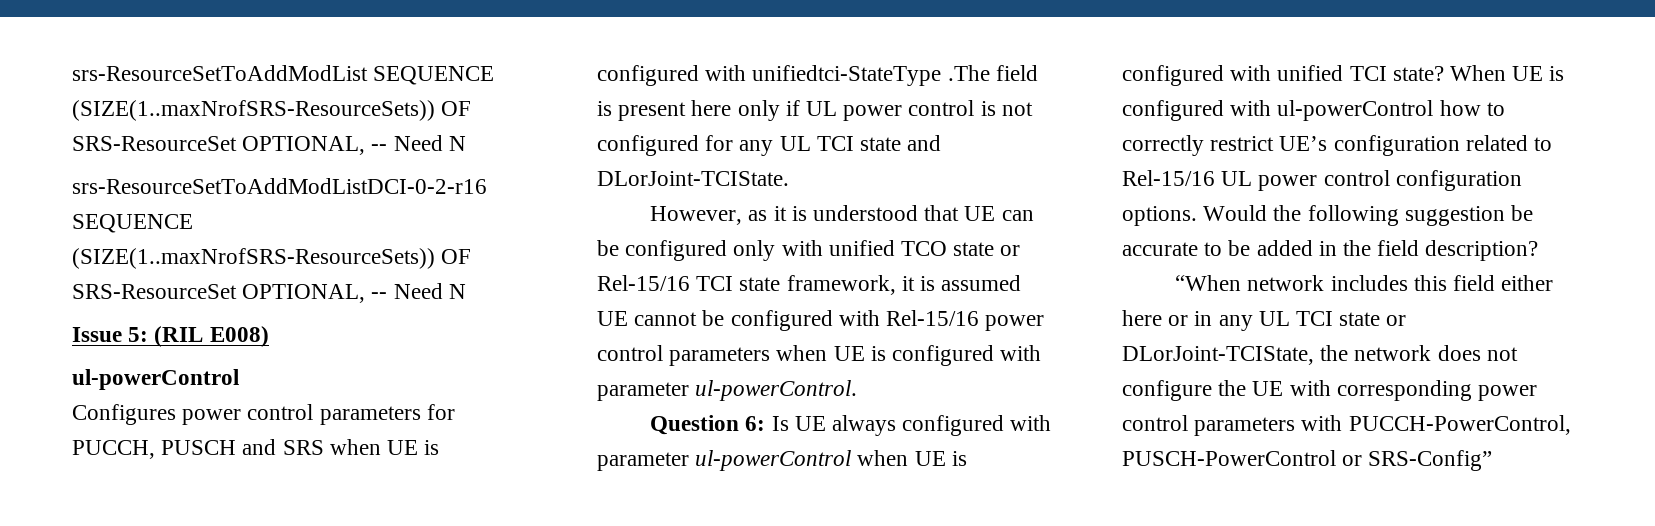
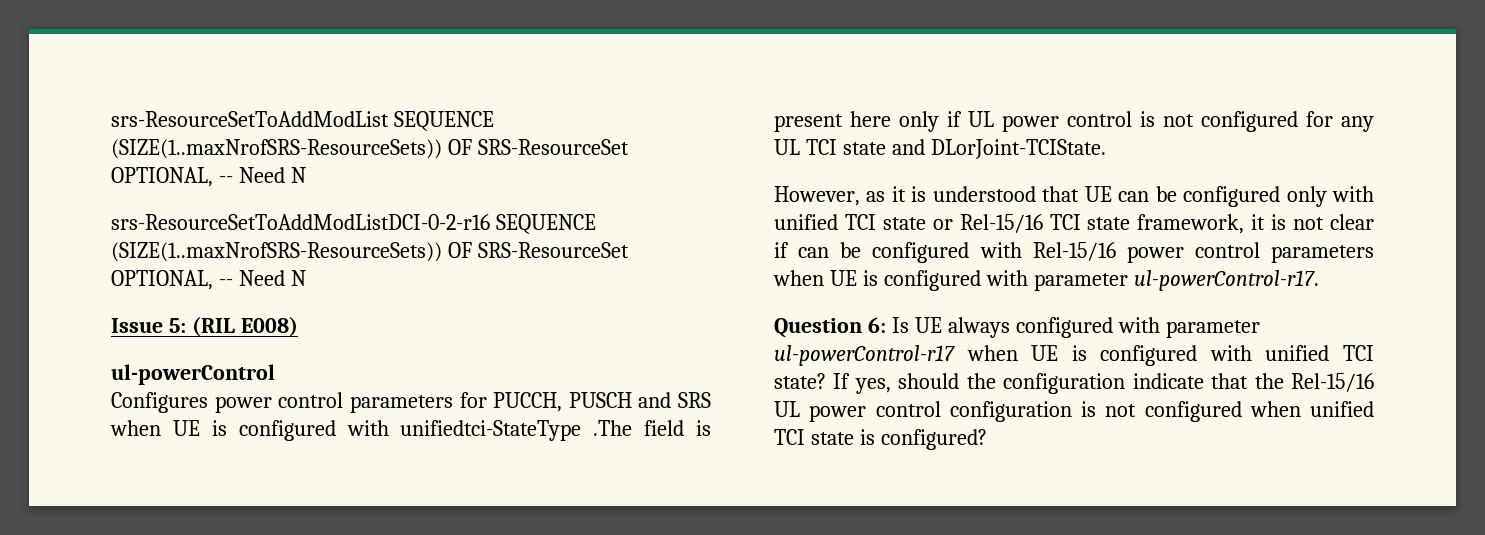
- However, as it is understood that UE can be configured only with unified TCO state or Rel-15/16 TCI state framework, it is assumed UE cannot be configured with Rel-15/16 power control parameters when UE is configured with parameter ul-powerControl.
+ However, as it is understood that UE can be configured only with unified TCI state or Rel-15/16 TCI state framework, it is not clear if can be configured with Rel-15/16 power control parameters when UE is configured with parameter ul-powerControl-r17.
- Question 6: Is UE always configured with parameter ul-powerControl when UE is configured with unified TCI state?
+ Question 6: Is UE always configured with parameter ul-powerControl-r17 when UE is configured with unified TCI state?
- When UE is configured with ul-powerControl how to correctly restrict UE’s configuration related to Rel-15/16 UL power control configuration options. Would the following suggestion be accurate to be added in the field description?
- “When network includes this field either here or in any UL TCI state or DLorJoint-TCIState, the network does not configure the UE with corresponding power control parameters with PUCCH-PowerControl, PUSCH-PowerControl or SRS-Config”
+ If yes, should the configuration indicate that the Rel-15/16 UL power control configuration is not configured when unified TCI state is configured?

